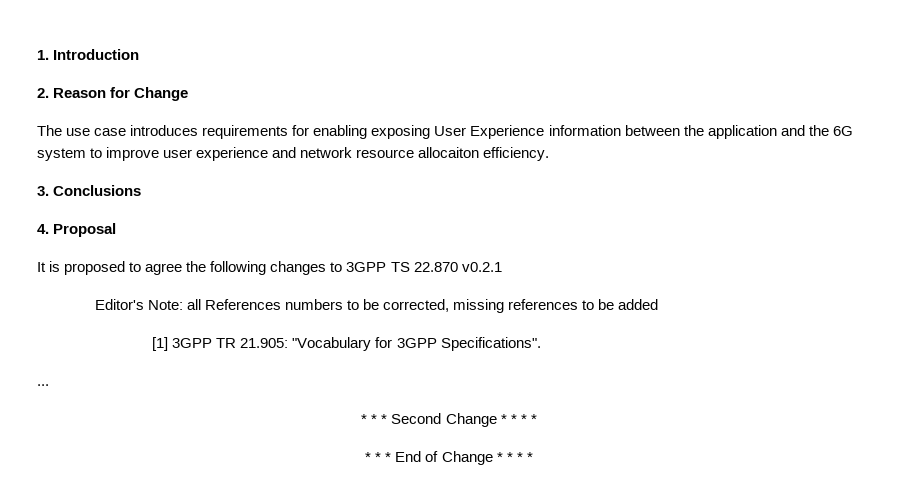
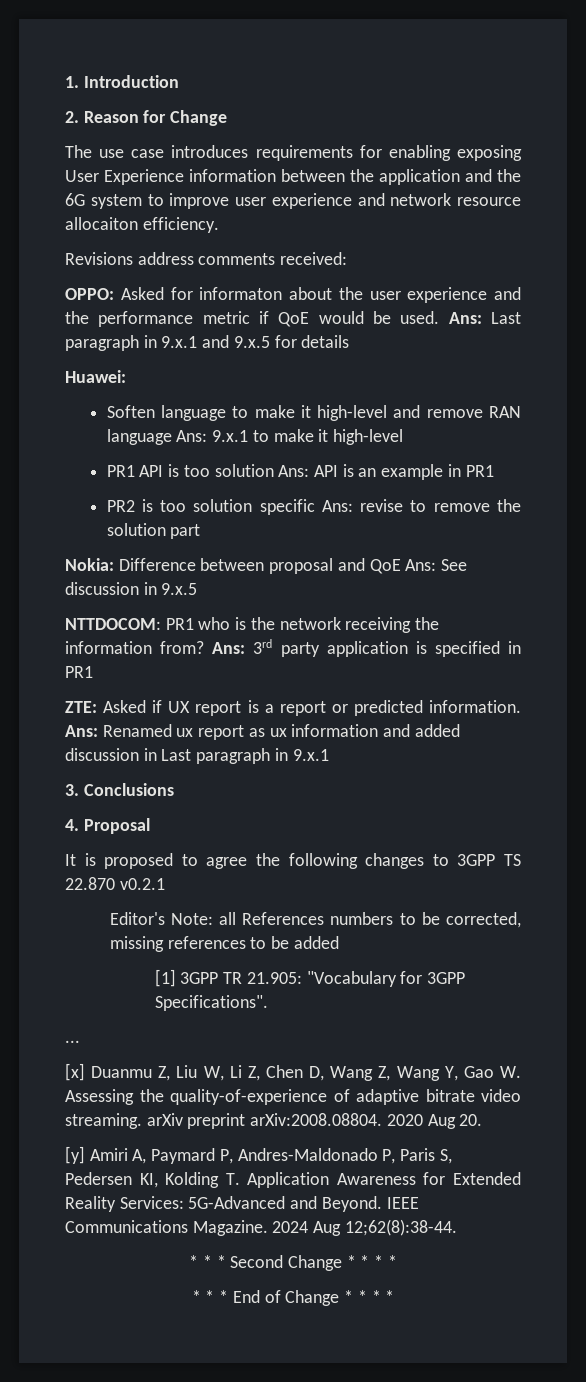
+ Revisions address comments received:
+ OPPO: Asked for informaton about the user experience and the performance metric if QoE would be used. Ans: Last paragraph in 9.x.1 and 9.x.5 for details
+ Huawei:
+ Soften language to make it high-level and remove RAN language Ans: 9.x.1 to make it high-level
+ PR1 API is too solution Ans: API is an example in PR1
+ PR2 is too solution specific Ans: revise to remove the solution part
+ Nokia: Difference between proposal and QoE Ans: See discussion in 9.x.5
+ NTTDOCOM: PR1 who is the network receiving the information from? Ans: 3rd party application is specified in PR1
+ ZTE: Asked if UX report is a report or predicted information. Ans: Renamed ux report as ux information and added discussion in Last paragraph in 9.x.1
+ [x] Duanmu Z, Liu W, Li Z, Chen D, Wang Z, Wang Y, Gao W. Assessing the quality-of-experience of adaptive bitrate video streaming. arXiv preprint arXiv:2008.08804. 2020 Aug 20.
+ [y] Amiri A, Paymard P, Andres-Maldonado P, Paris S, Pedersen KI, Kolding T. Application Awareness for Extended Reality Services: 5G-Advanced and Beyond. IEEE Communications Magazine. 2024 Aug 12;62(8):38-44.

